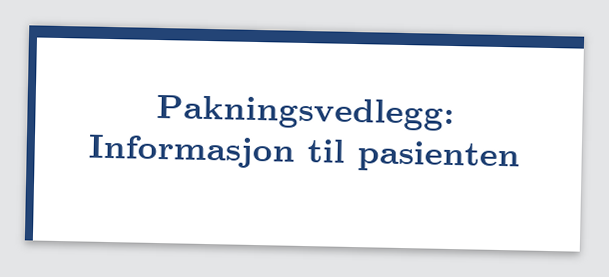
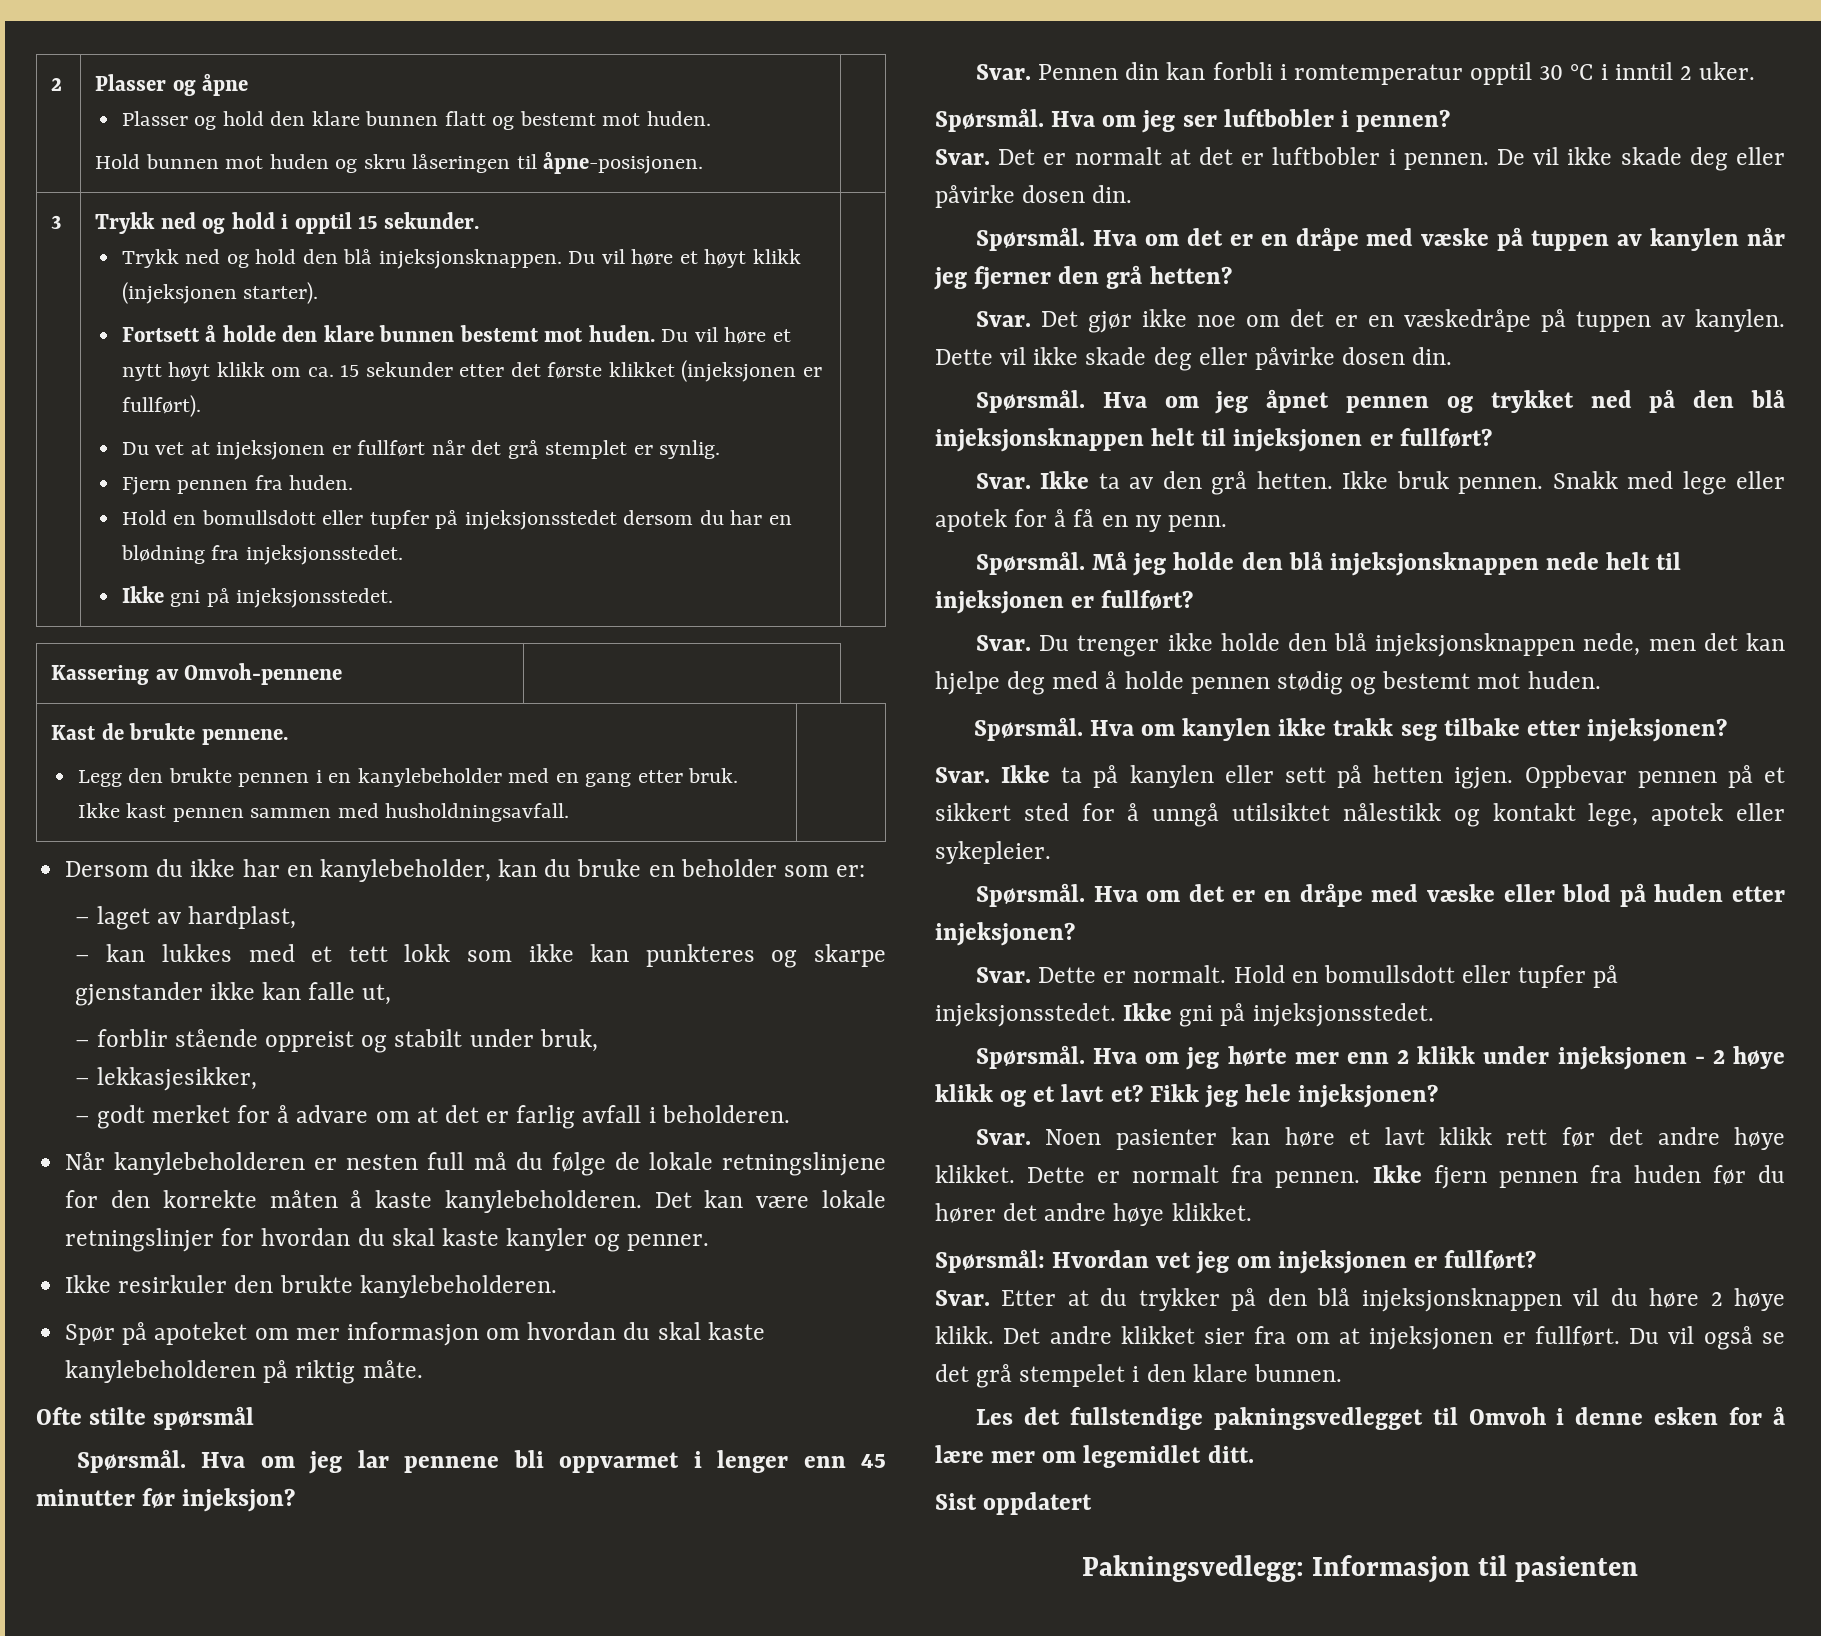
+ 2 | Plasser og åpne
+ Plasser og hold den klare bunnen flatt og bestemt mot huden.
+ Hold bunnen mot huden og skru låseringen til åpne-posisjonen. |
+ 3 | Trykk ned og hold i opptil 15 sekunder.
+ Trykk ned og hold den blå injeksjonsknappen. Du vil høre et høyt klikk (injeksjonen starter).
+ Fortsett å holde den klare bunnen bestemt mot huden. Du vil høre et nytt høyt klikk om ca. 15 sekunder etter det første klikket (injeksjonen er fullført).
+ Du vet at injeksjonen er fullført når det grå stemplet er synlig.
+ Fjern pennen fra huden.
+ Hold en bomullsdott eller tupfer på injeksjonsstedet dersom du har en blødning fra injeksjonsstedet.
+ Ikke gni på injeksjonsstedet. |
+ Kassering av Omvoh-pennene |
+ Kast de brukte pennene.
+ Legg den brukte pennen i en kanylebeholder med en gang etter bruk. Ikke kast pennen sammen med husholdningsavfall. |
+ Dersom du ikke har en kanylebeholder, kan du bruke en beholder som er:
+ – laget av hardplast,
+ – kan lukkes med et tett lokk som ikke kan punkteres og skarpe gjenstander ikke kan falle ut,
+ – forblir stående oppreist og stabilt under bruk,
+ – lekkasjesikker,
+ – godt merket for å advare om at det er farlig avfall i beholderen.
+ Når kanylebeholderen er nesten full må du følge de lokale retningslinjene for den korrekte måten å kaste kanylebeholderen. Det kan være lokale retningslinjer for hvordan du skal kaste kanyler og penner.
+ Ikke resirkuler den brukte kanylebeholderen.
+ Spør på apoteket om mer informasjon om hvordan du skal kaste kanylebeholderen på riktig måte.
+ Ofte stilte spørsmål
+ Spørsmål. Hva om jeg lar pennene bli oppvarmet i lenger enn 45 minutter før injeksjon?
+ Svar. Pennen din kan forbli i romtemperatur opptil 30 °C i inntil 2 uker.
+ Spørsmål. Hva om jeg ser luftbobler i pennen?
+ Svar. Det er normalt at det er luftbobler i pennen. De vil ikke skade deg eller påvirke dosen din.
+ Spørsmål. Hva om det er en dråpe med væske på tuppen av kanylen når jeg fjerner den grå hetten?
+ Svar. Det gjør ikke noe om det er en væskedråpe på tuppen av kanylen. Dette vil ikke skade deg eller påvirke dosen din.
+ Spørsmål. Hva om jeg åpnet pennen og trykket ned på den blå injeksjonsknappen helt til injeksjonen er fullført?
+ Svar. Ikke ta av den grå hetten. Ikke bruk pennen. Snakk med lege eller apotek for å få en ny penn.
+ Spørsmål. Må jeg holde den blå injeksjonsknappen nede helt til injeksjonen er fullført?
+ Svar. Du trenger ikke holde den blå injeksjonsknappen nede, men det kan hjelpe deg med å holde pennen stødig og bestemt mot huden.
+ Spørsmål. Hva om kanylen ikke trakk seg tilbake etter injeksjonen?
+ Svar. Ikke ta på kanylen eller sett på hetten igjen. Oppbevar pennen på et sikkert sted for å unngå utilsiktet nålestikk og kontakt lege, apotek eller sykepleier.
+ Spørsmål. Hva om det er en dråpe med væske eller blod på huden etter injeksjonen?
+ Svar. Dette er normalt. Hold en bomullsdott eller tupfer på injeksjonsstedet. Ikke gni på injeksjonsstedet.
+ Spørsmål. Hva om jeg hørte mer enn 2 klikk under injeksjonen - 2 høye klikk og et lavt et? Fikk jeg hele injeksjonen?
+ Svar. Noen pasienter kan høre et lavt klikk rett før det andre høye klikket. Dette er normalt fra pennen. Ikke fjern pennen fra huden før du hører det andre høye klikket.
+ Spørsmål: Hvordan vet jeg om injeksjonen er fullført?
+ Svar. Etter at du trykker på den blå injeksjonsknappen vil du høre 2 høye klikk. Det andre klikket sier fra om at injeksjonen er fullført. Du vil også se det grå stempelet i den klare bunnen.
+ Les det fullstendige pakningsvedlegget til Omvoh i denne esken for å lære mer om legemidlet ditt.
+ Sist oppdatert

